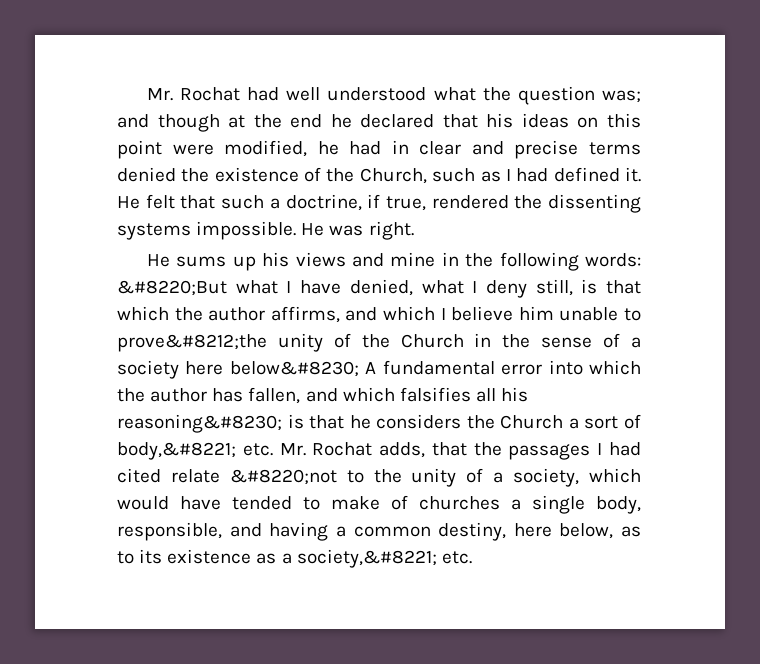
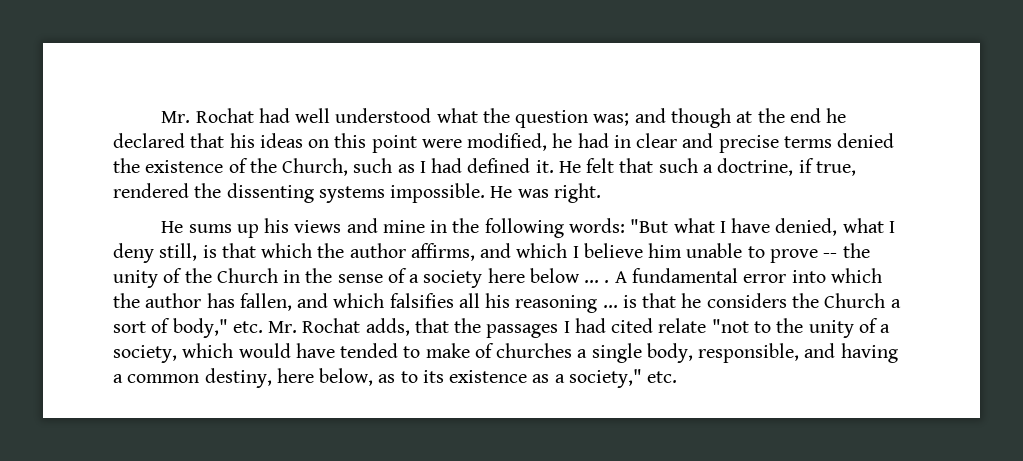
- &#8220;But what I have denied, what I deny still, is that which the author affirms, and which I believe him unable to prove&#8212;the unity of the Church in the sense of a society here below&#8230;
+ "But what I have denied, what I deny still, is that which the author affirms, and which I believe him unable to prove -- the unity of the Church in the sense of a society here below ... .
- A fundamental error into which the author has fallen, and which falsifies all his reasoning&#8230; is that he considers the Church a sort of body,&#8221; etc. Mr. Rochat adds, that the passages I had cited relate &#8220;not to the unity of a society, which would have tended to make of churches a single body, responsible, and having a common destiny, here below, as to its existence as a society,&#8221; etc.
+ A fundamental error into which the author has fallen, and which falsifies all his reasoning ... is that he considers the Church a sort of body," etc. Mr. Rochat adds, that the passages I had cited relate "not to the unity of a society, which would have tended to make of churches a single body, responsible, and having a common destiny, here below, as to its existence as a society," etc.

